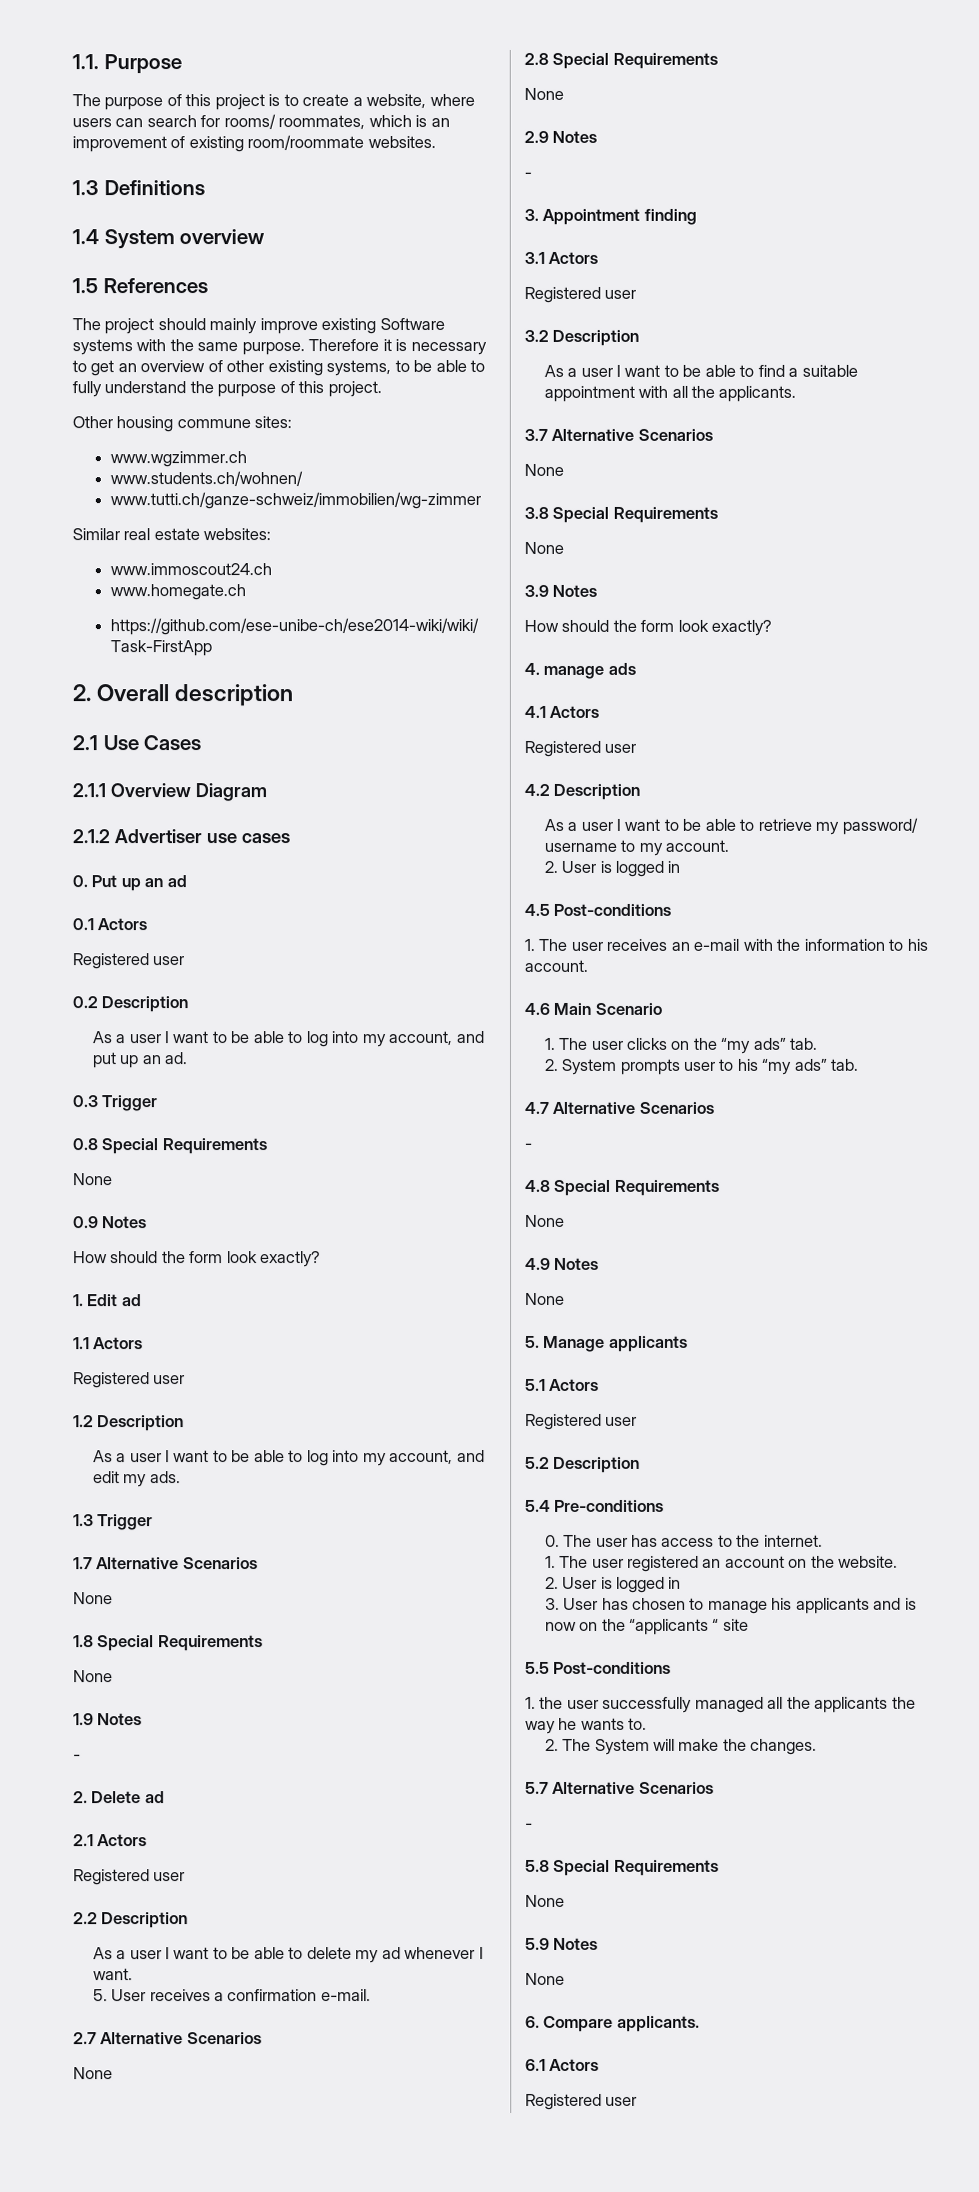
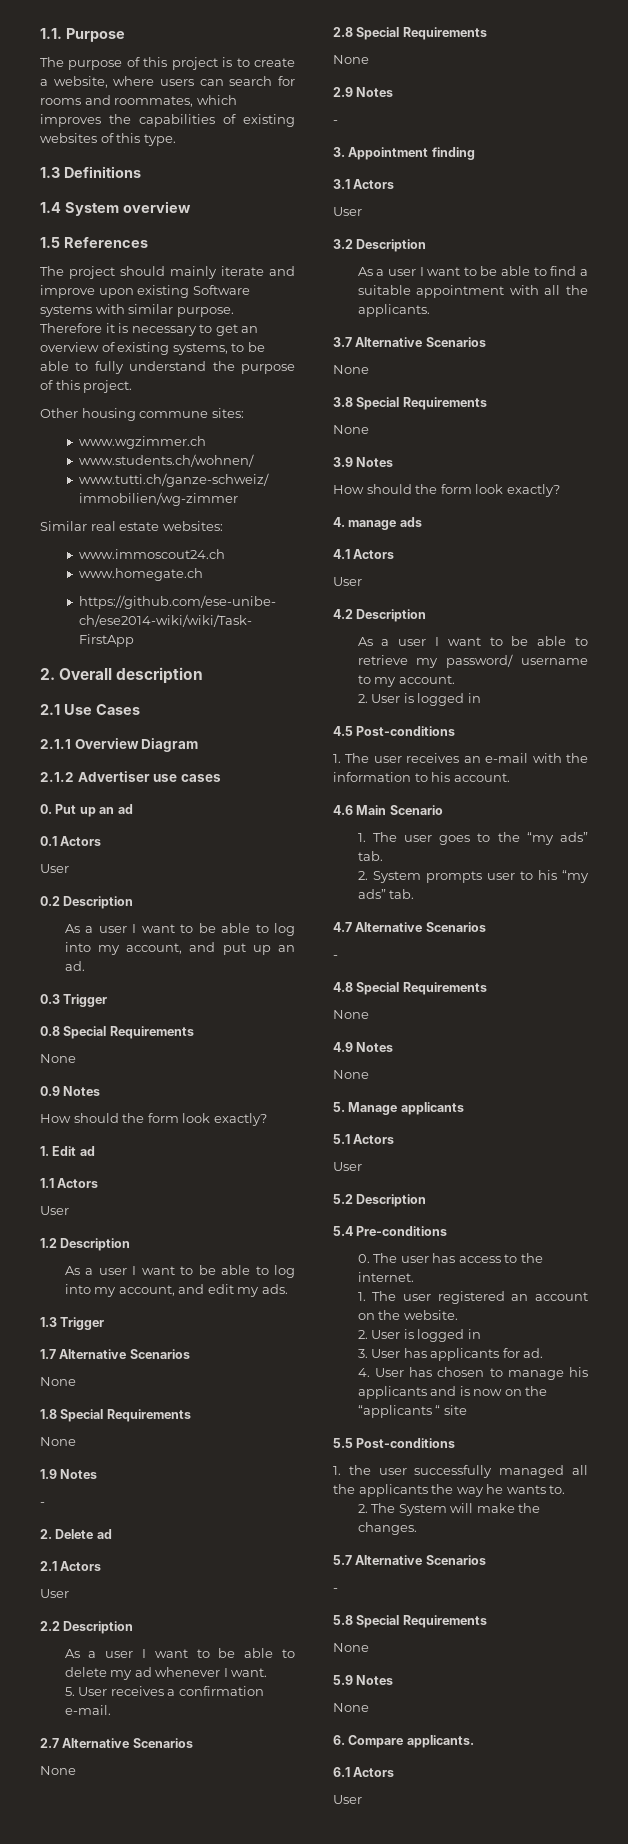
- The purpose of this project is to create a website, where users can search for rooms/ roommates, which is an improvement of existing room/roommate websites.
+ The purpose of this project is to create a website, where users can search for rooms and roommates, which improves the capabilities of existing websites of this type.
- The project should mainly improve existing Software systems with the same purpose.
+ The project should mainly iterate and improve upon existing Software systems with similar purpose.
- Therefore it is necessary to get an overview of other existing systems, to be able to fully understand the purpose of this project.
+ Therefore it is necessary to get an overview of existing systems, to be able to fully understand the purpose of this project.
  0.1 Actors
- Registered user
+ User
  1.1 Actors
- Registered user
+ User
  2.1 Actors
- Registered user
+ User
  3.1 Actors
- Registered user
+ User
  4.1 Actors
- Registered user
+ User
- 1. The user clicks on the “my ads” tab.
+ 1. The user goes to the “my ads” tab.
  5.1 Actors
- Registered user
+ User
- 3. User has chosen to manage his applicants and is now on the “applicants “ site
+ 3. User has applicants for ad.
+ 4. User has chosen to manage his applicants and is now on the “applicants “ site
  6.1 Actors
- Registered user
+ User

